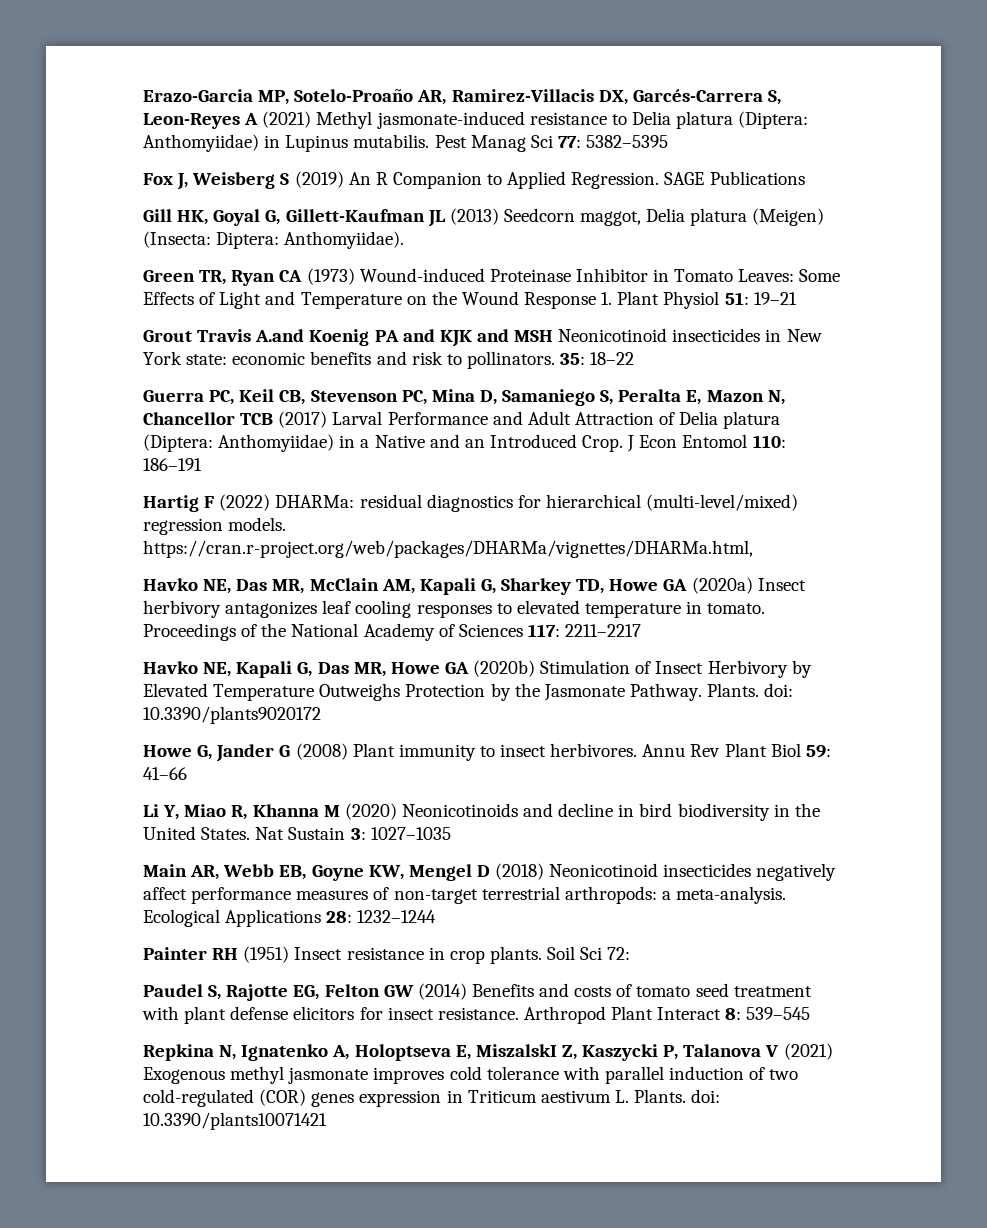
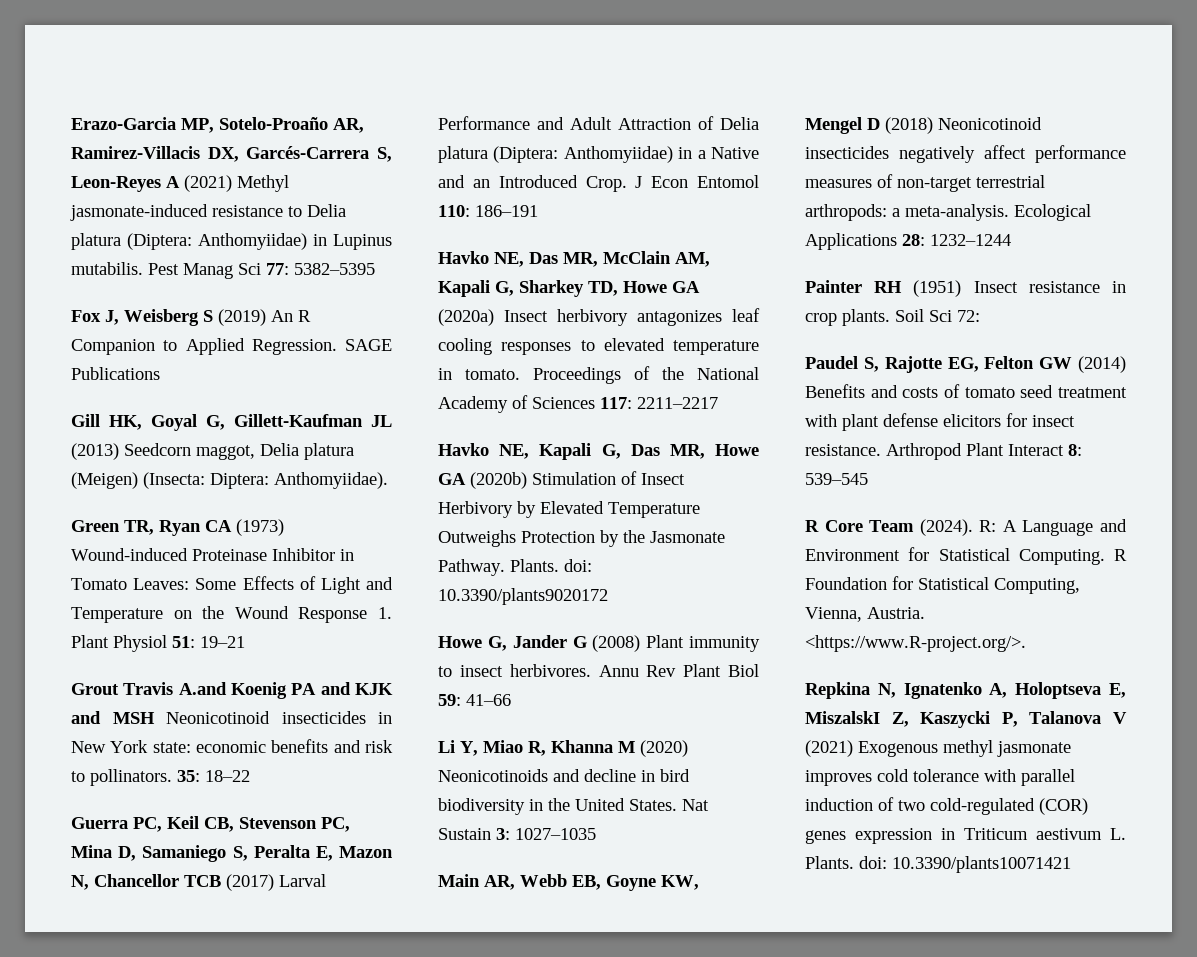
- Hartig F (2022) DHARMa: residual diagnostics for hierarchical (multi-level/mixed) regression models. https://cran.r-project.org/web/packages/DHARMa/vignettes/DHARMa.html,
+ R Core Team (2024). R: A Language and Environment for Statistical Computing. R Foundation for Statistical Computing, Vienna, Austria. <https://www.R-project.org/>.

